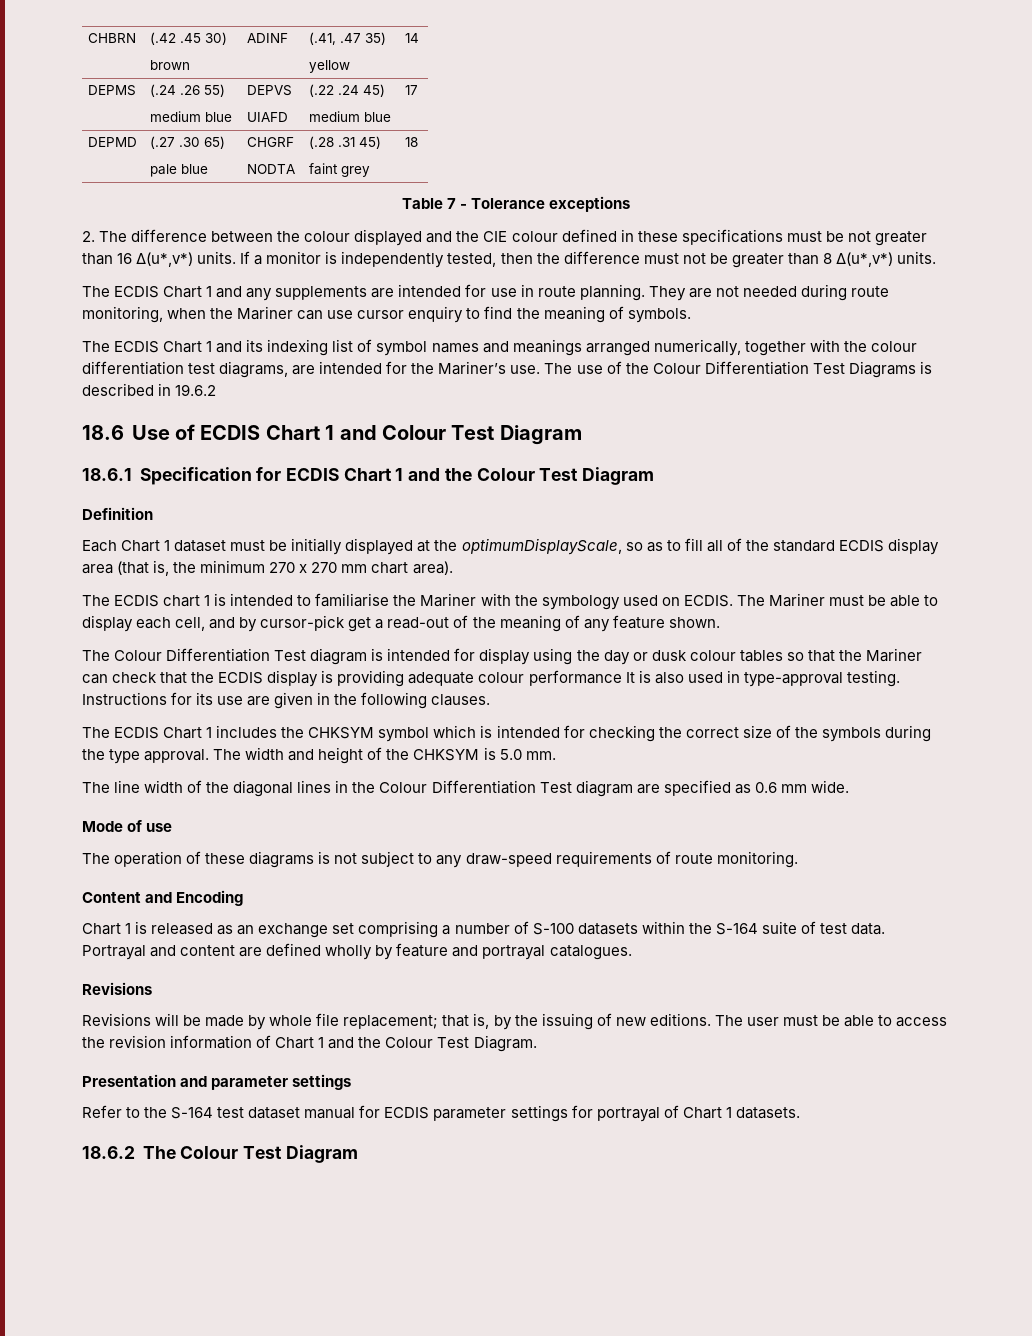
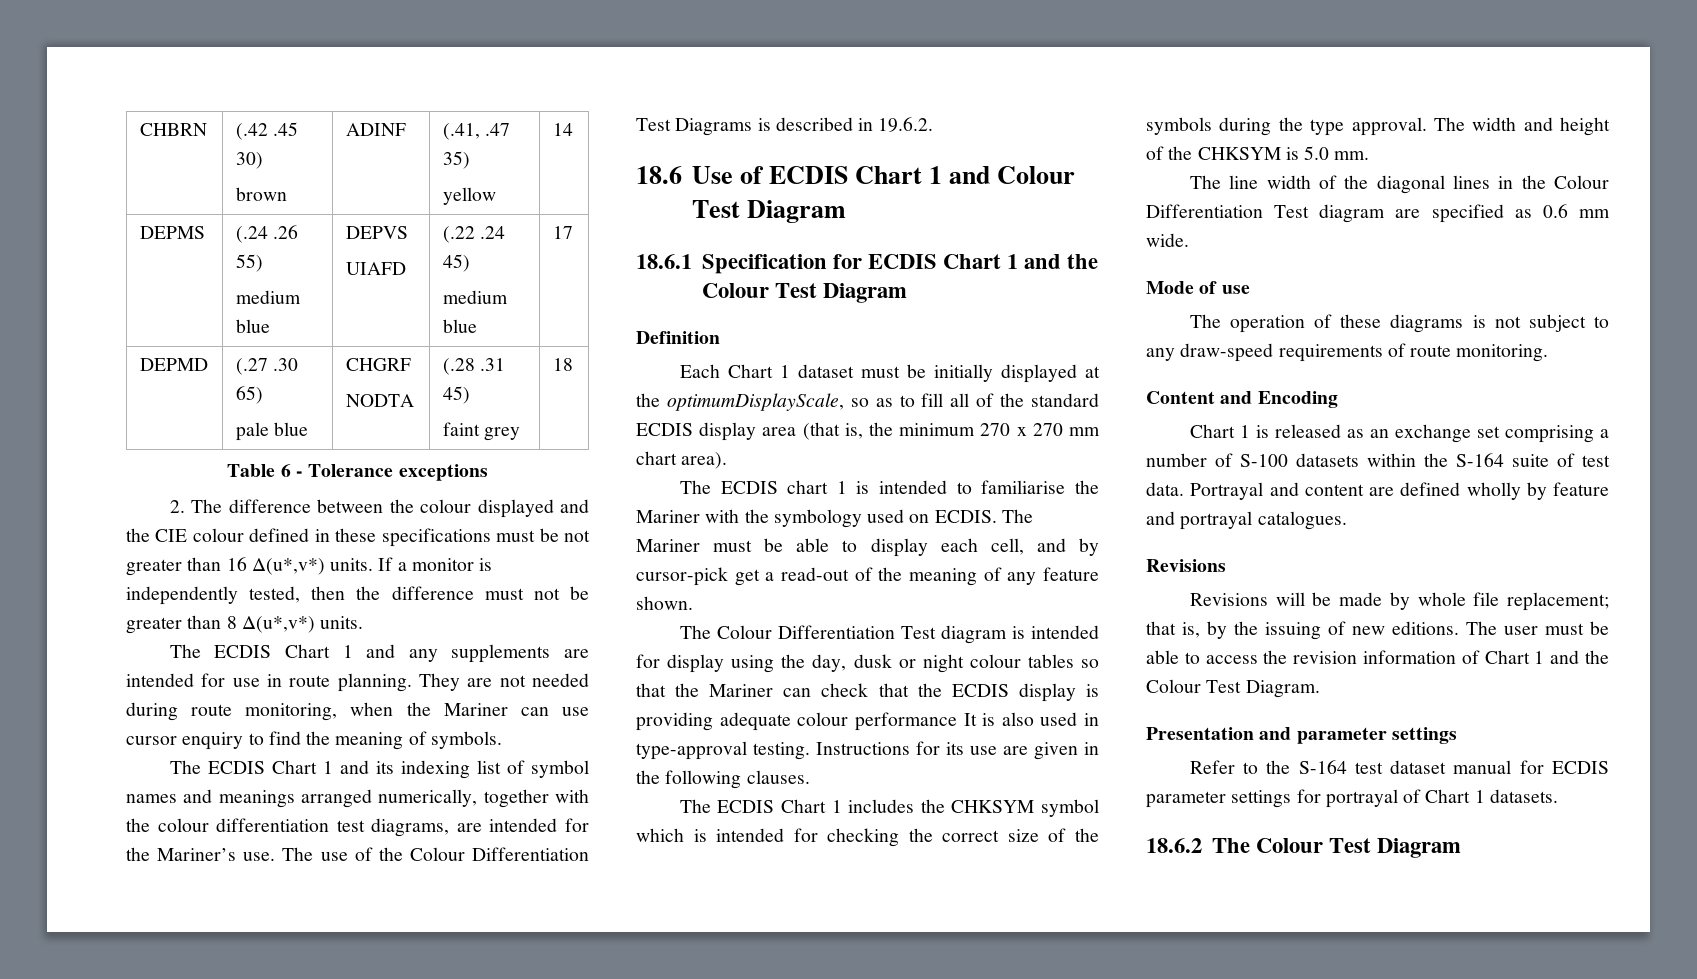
- Table 7 - Tolerance exceptions
+ Table 6 - Tolerance exceptions
- The use of the Colour Differentiation Test Diagrams is described in 19.6.2
+ The use of the Colour Differentiation Test Diagrams is described in 19.6.2.
- The Colour Differentiation Test diagram is intended for display using the day or dusk colour tables so that the Mariner can check that the ECDIS display is providing adequate colour performance It is also used in type-approval testing.
+ The Colour Differentiation Test diagram is intended for display using the day, dusk or night colour tables so that the Mariner can check that the ECDIS display is providing adequate colour performance It is also used in type-approval testing.

